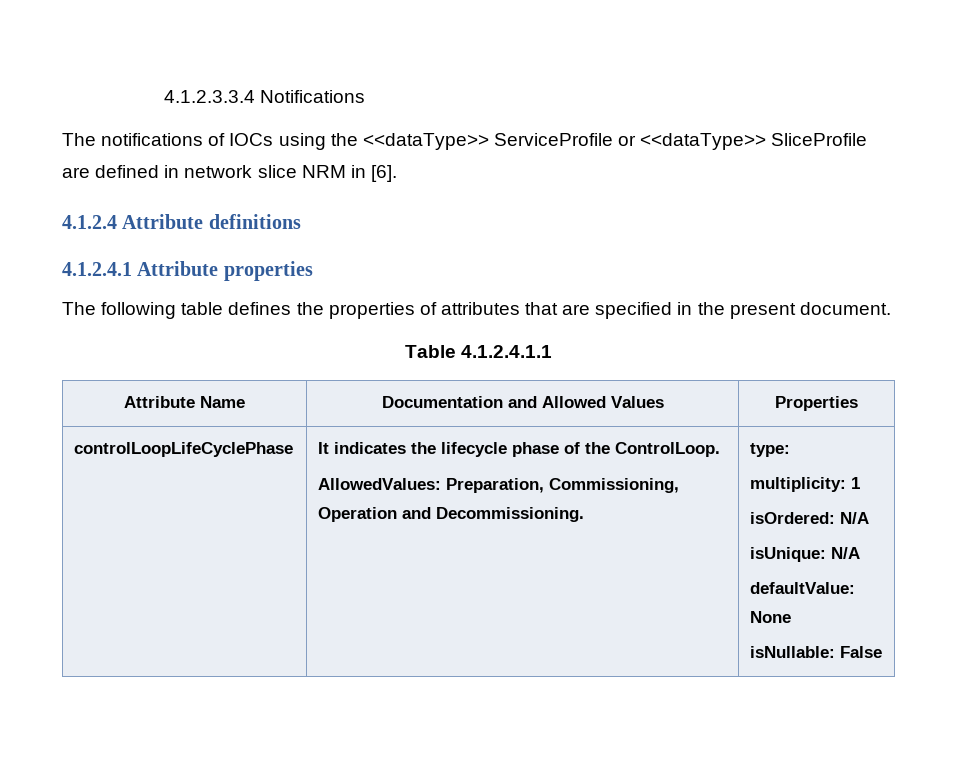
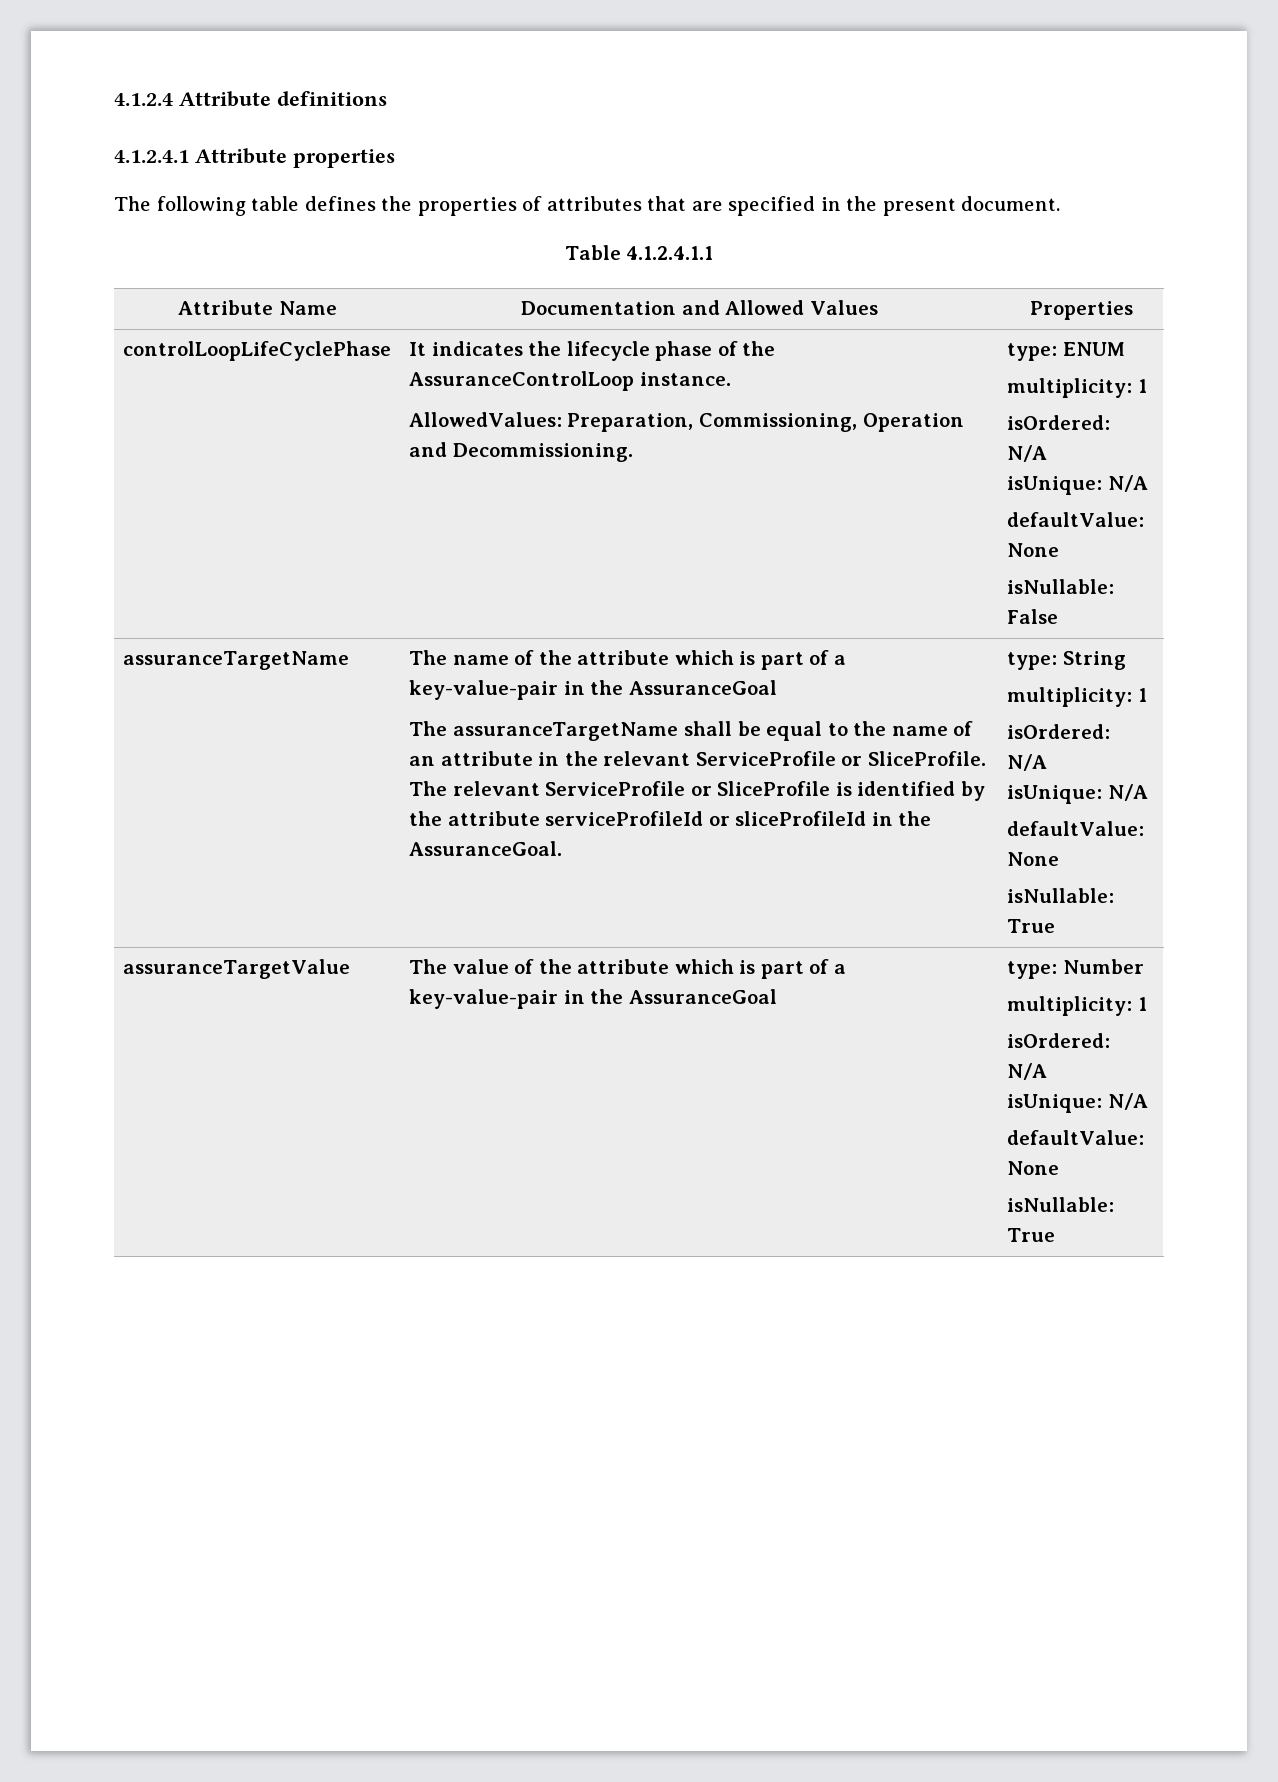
- 4.1.2.3.3.4 Notifications
- The notifications of IOCs using the <<dataType>> ServiceProfile or <<dataType>> SliceProfile are defined in network slice NRM in [6].
- controlLoopLifeCyclePhase | It indicates the lifecycle phase of the ControlLoop.
- AllowedValues: Preparation, Commissioning, Operation and Decommissioning. | type:
+ controlLoopLifeCyclePhase | It indicates the lifecycle phase of the AssuranceControlLoop instance.
+ AllowedValues: Preparation, Commissioning, Operation and Decommissioning. | type: ENUM
+ assuranceTargetName | The name of the attribute which is part of a key-value-pair in the AssuranceGoal
+ The assuranceTargetName shall be equal to the name of an attribute in the relevant ServiceProfile or SliceProfile. The relevant ServiceProfile or SliceProfile is identified by the attribute serviceProfileId or sliceProfileId in the AssuranceGoal. | type: String
+ multiplicity: 1
+ isOrdered: N/A
+ isUnique: N/A
+ defaultValue: None
+ isNullable: True
+ assuranceTargetValue | The value of the attribute which is part of a key-value-pair in the AssuranceGoal | type: Number
+ multiplicity: 1
+ isOrdered: N/A
+ isUnique: N/A
+ defaultValue: None
+ isNullable: True

